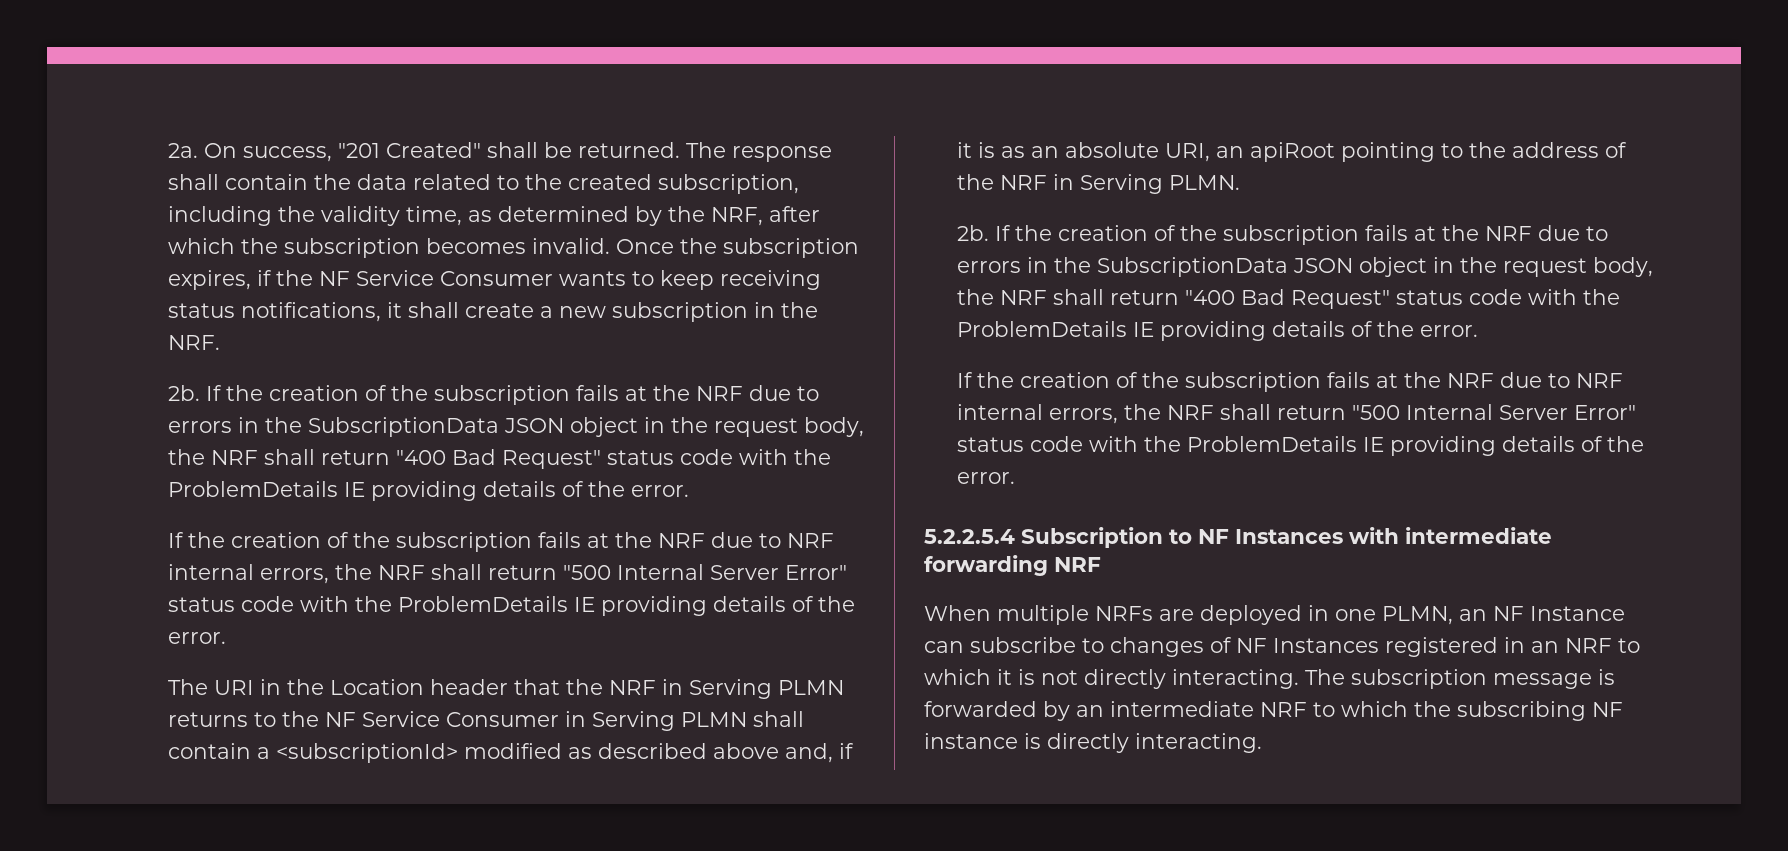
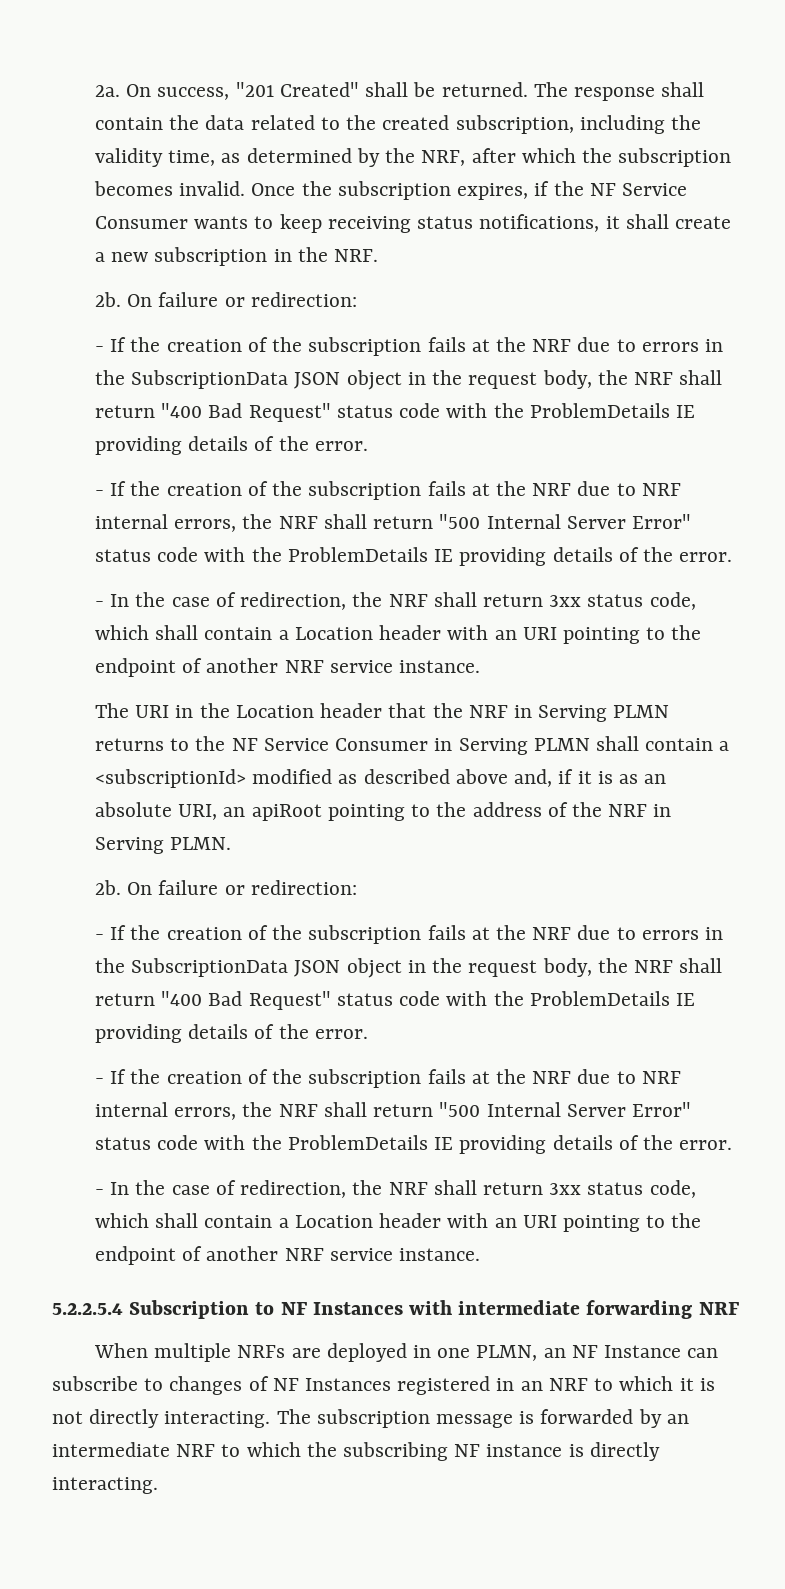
  Once the subscription expires, if the NF Service Consumer wants to keep receiving status notifications, it shall create a new subscription in the NRF.
- 2b. If the creation of the subscription fails at the NRF due to errors in the SubscriptionData JSON object in the request body, the NRF shall return "400 Bad Request" status code with the ProblemDetails IE providing details of the error.
- If the creation of the subscription fails at the NRF due to NRF internal errors, the NRF shall return "500 Internal Server Error" status code with the ProblemDetails IE providing details of the error.
+ 2b. On failure or redirection:
+ - If the creation of the subscription fails at the NRF due to errors in the SubscriptionData JSON object in the request body, the NRF shall return "400 Bad Request" status code with the ProblemDetails IE providing details of the error.
+ - If the creation of the subscription fails at the NRF due to NRF internal errors, the NRF shall return "500 Internal Server Error" status code with the ProblemDetails IE providing details of the error.
+ - In the case of redirection, the NRF shall return 3xx status code, which shall contain a Location header with an URI pointing to the endpoint of another NRF service instance.
  The URI in the Location header that the NRF in Serving PLMN returns to the NF Service Consumer in Serving PLMN shall contain a <subscriptionId> modified as described above and, if it is as an absolute URI, an apiRoot pointing to the address of the NRF in Serving PLMN.
- 2b. If the creation of the subscription fails at the NRF due to errors in the SubscriptionData JSON object in the request body, the NRF shall return "400 Bad Request" status code with the ProblemDetails IE providing details of the error.
- If the creation of the subscription fails at the NRF due to NRF internal errors, the NRF shall return "500 Internal Server Error" status code with the ProblemDetails IE providing details of the error.
+ 2b. On failure or redirection:
+ - If the creation of the subscription fails at the NRF due to errors in the SubscriptionData JSON object in the request body, the NRF shall return "400 Bad Request" status code with the ProblemDetails IE providing details of the error.
+ - If the creation of the subscription fails at the NRF due to NRF internal errors, the NRF shall return "500 Internal Server Error" status code with the ProblemDetails IE providing details of the error.
+ - In the case of redirection, the NRF shall return 3xx status code, which shall contain a Location header with an URI pointing to the endpoint of another NRF service instance.

